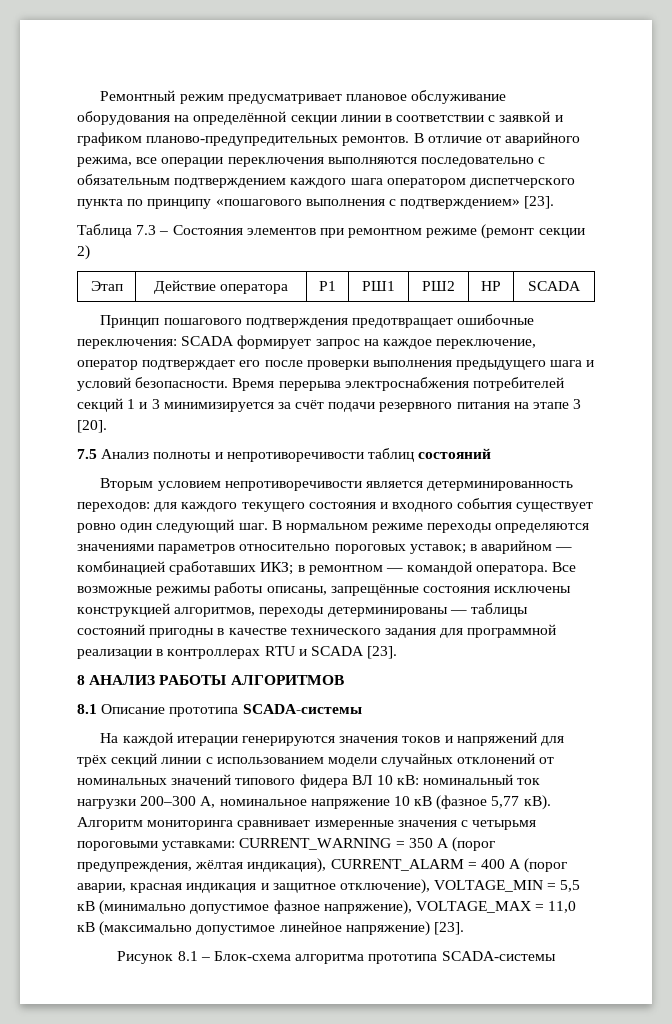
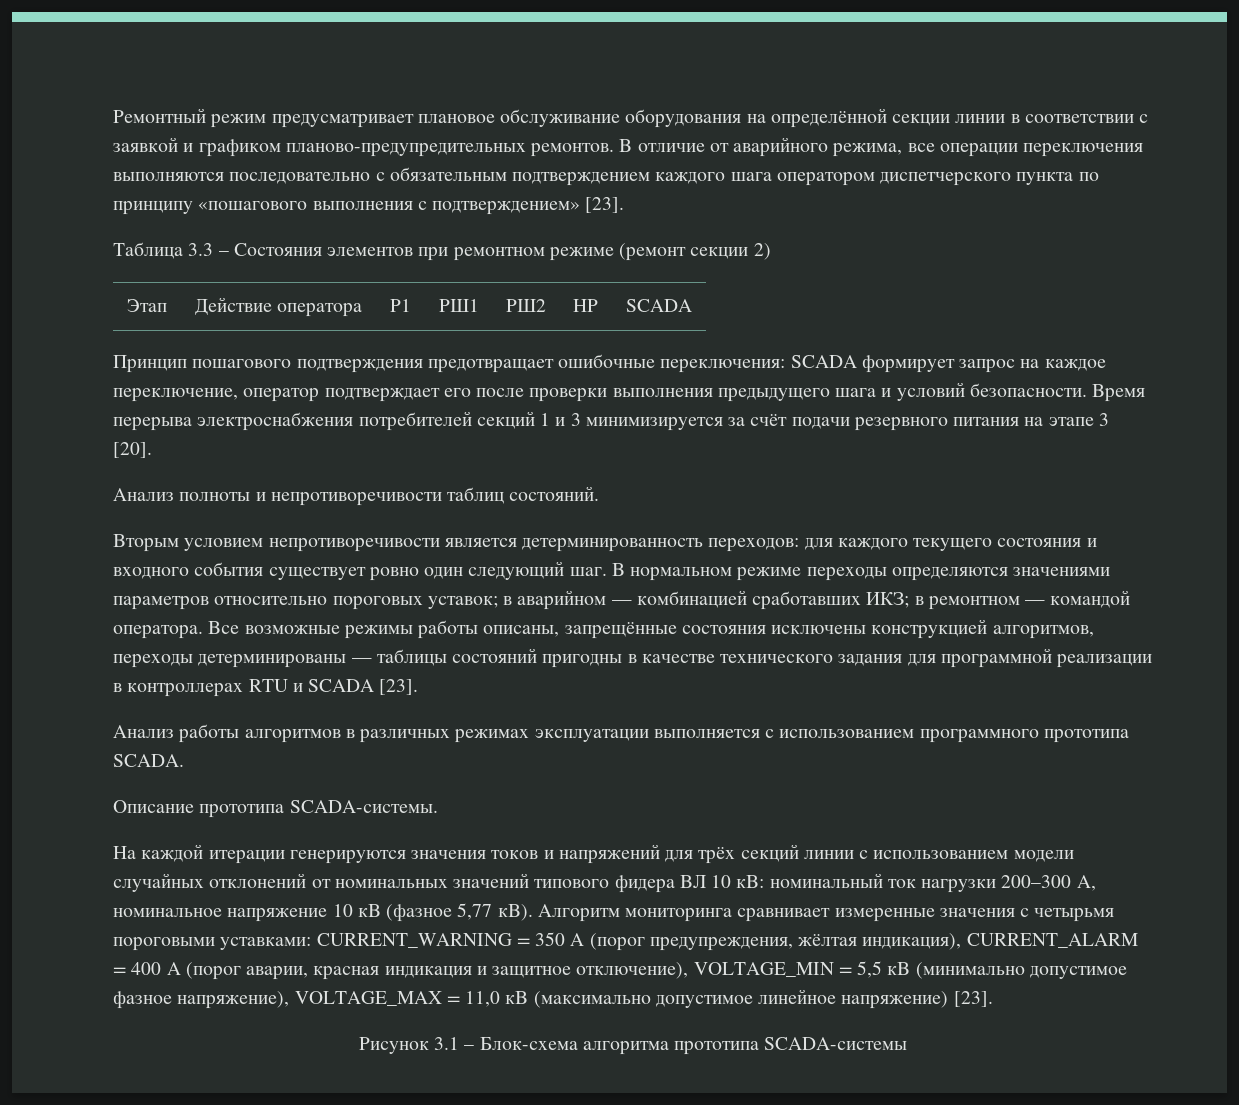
- Таблица 7.3 – Состояния элементов при ремонтном режиме (ремонт секции 2)
+ Таблица 3.3 – Состояния элементов при ремонтном режиме (ремонт секции 2)
- 7.5 Анализ полноты и непротиворечивости таблиц состояний
+ Анализ полноты и непротиворечивости таблиц состояний.
- 8 АНАЛИЗ РАБОТЫ АЛГОРИТМОВ
- 8.1 Описание прототипа SCADA-системы
+ Анализ работы алгоритмов в различных режимах эксплуатации выполняется с использованием программного прототипа SCADA.
+ Описание прототипа SCADA-системы.
- Рисунок 8.1 – Блок-схема алгоритма прототипа SCADA-системы
+ Рисунок 3.1 – Блок-схема алгоритма прототипа SCADA-системы

